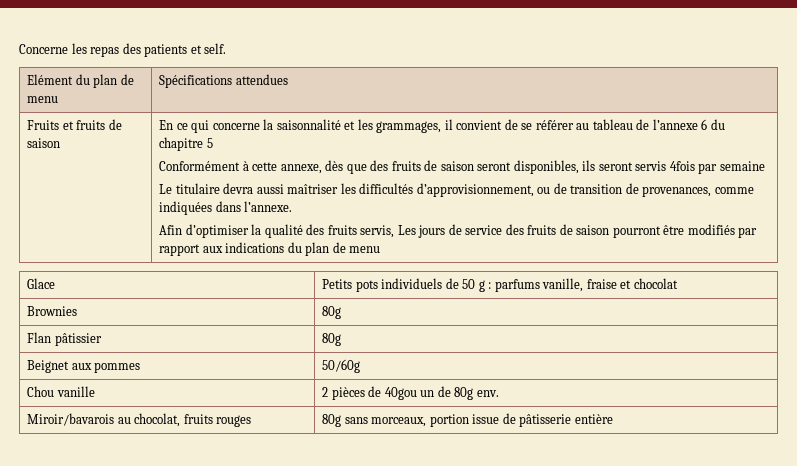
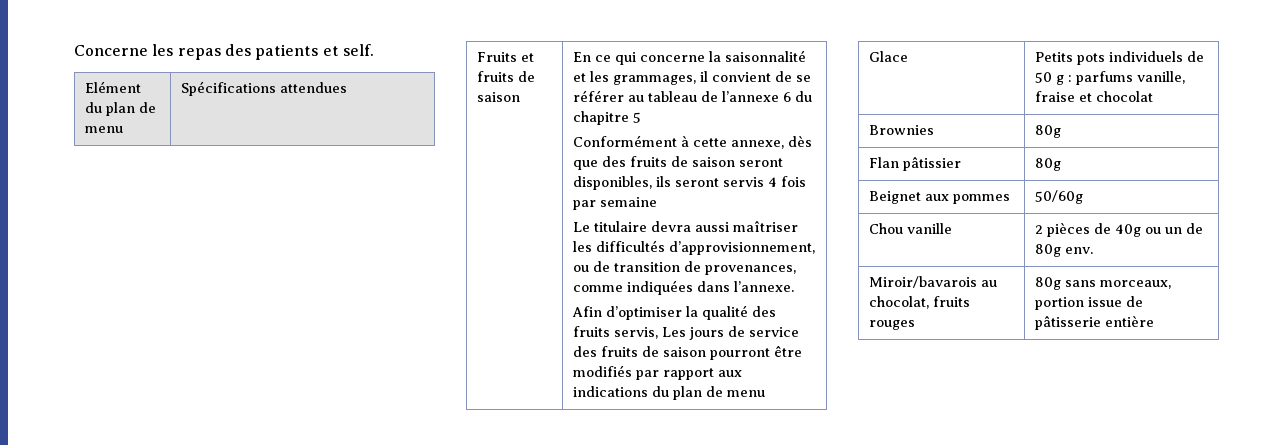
- Conformément à cette annexe, dès que des fruits de saison seront disponibles, ils seront servis 4fois par semaine
+ Conformément à cette annexe, dès que des fruits de saison seront disponibles, ils seront servis 4 fois par semaine
- Chou vanille | 2 pièces de 40gou un de 80g env.
+ Chou vanille | 2 pièces de 40g ou un de 80g env.

